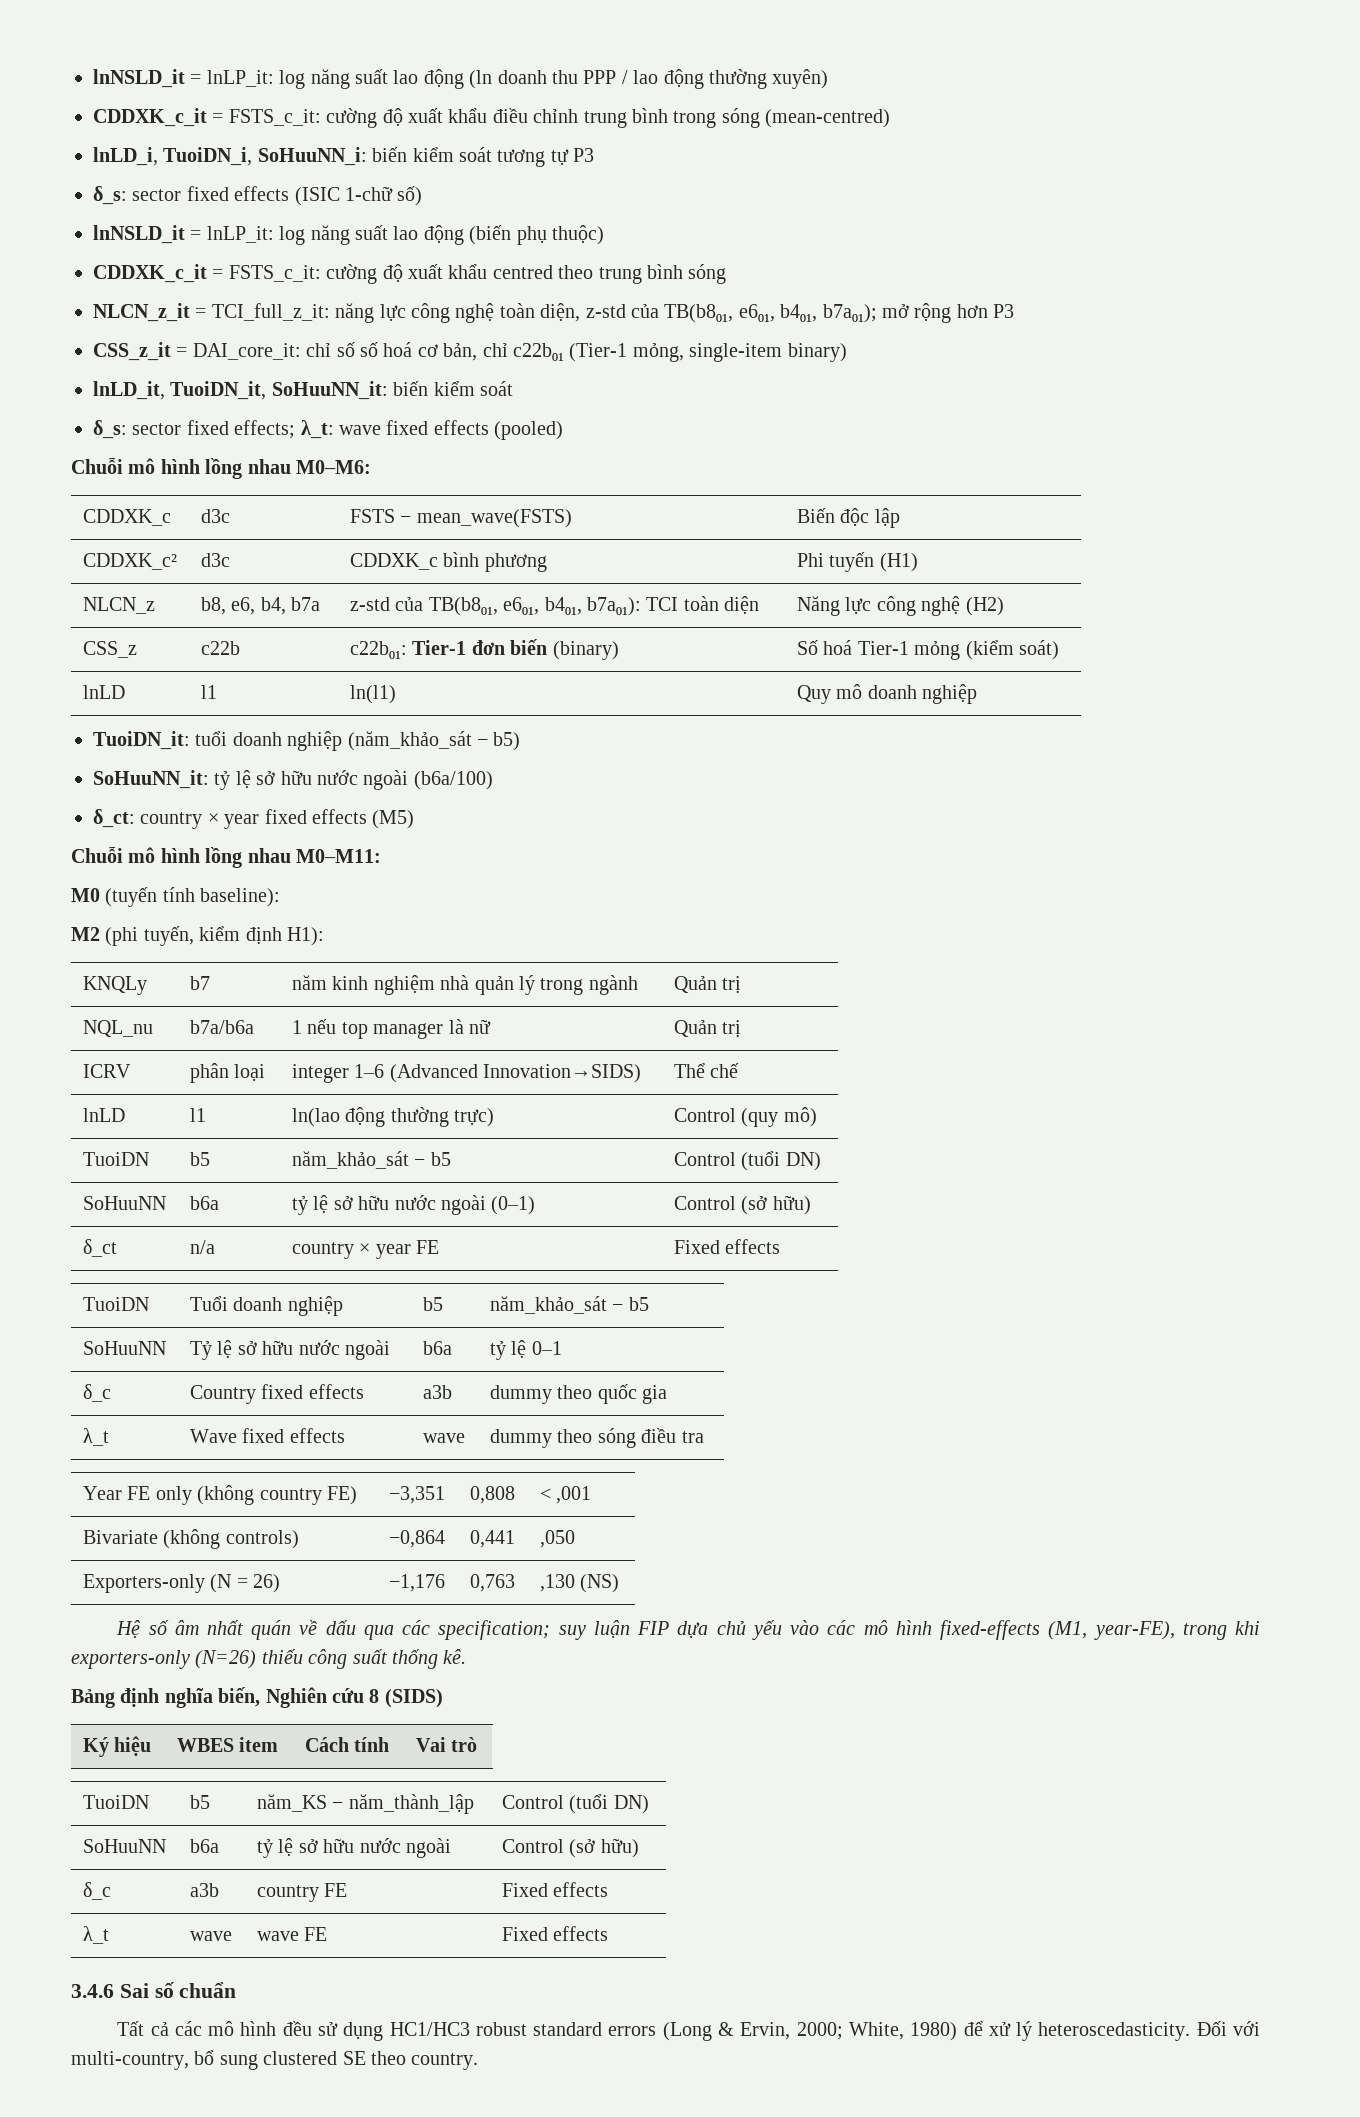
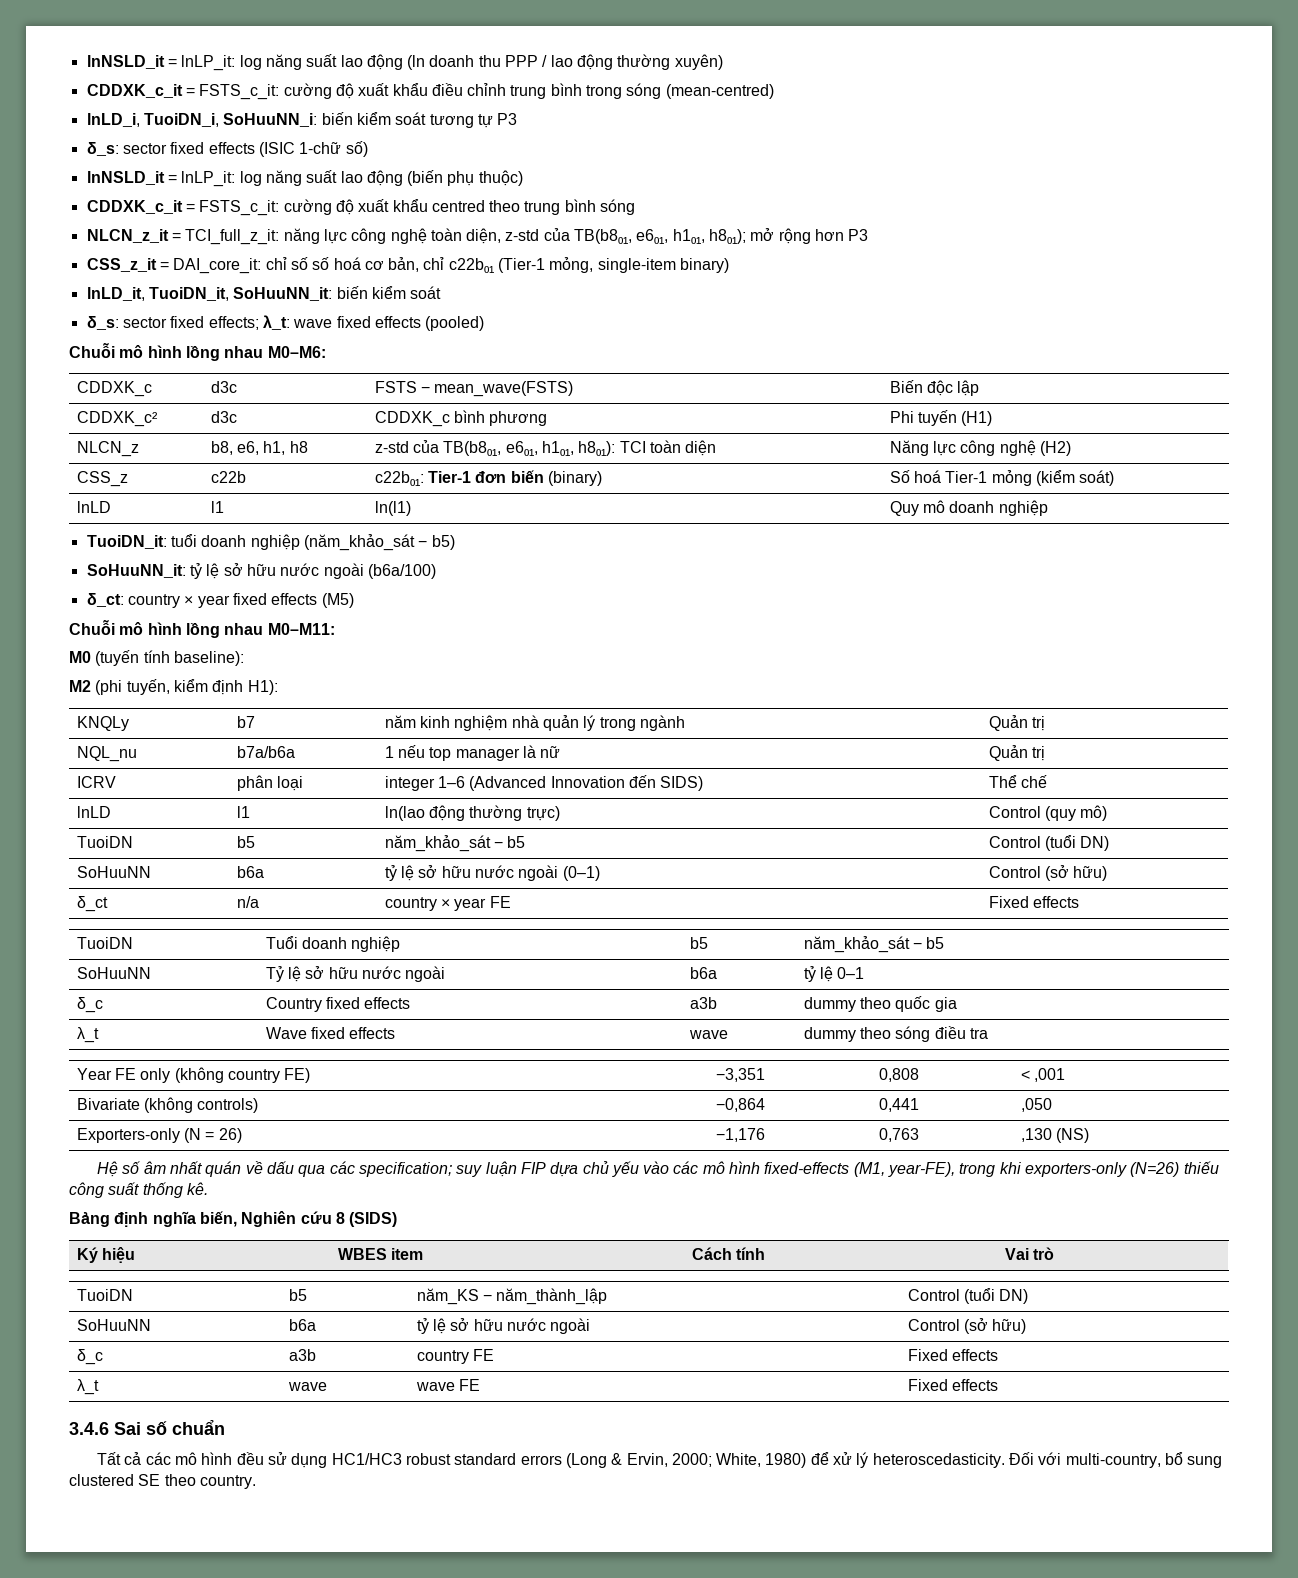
- NLCN_z_it = TCI_full_z_it: năng lực công nghệ toàn diện, z-std của TB(b8₀₁, e6₀₁, b4₀₁, b7a₀₁); mở rộng hơn P3
+ NLCN_z_it = TCI_full_z_it: năng lực công nghệ toàn diện, z-std của TB(b8₀₁, e6₀₁, h1₀₁, h8₀₁); mở rộng hơn P3
- NLCN_z | b8, e6, b4, b7a | z-std của TB(b8₀₁, e6₀₁, b4₀₁, b7a₀₁): TCI toàn diện | Năng lực công nghệ (H2)
+ NLCN_z | b8, e6, h1, h8 | z-std của TB(b8₀₁, e6₀₁, h1₀₁, h8₀₁): TCI toàn diện | Năng lực công nghệ (H2)
- ICRV | phân loại | integer 1–6 (Advanced Innovation→SIDS) | Thể chế
+ ICRV | phân loại | integer 1–6 (Advanced Innovation đến SIDS) | Thể chế

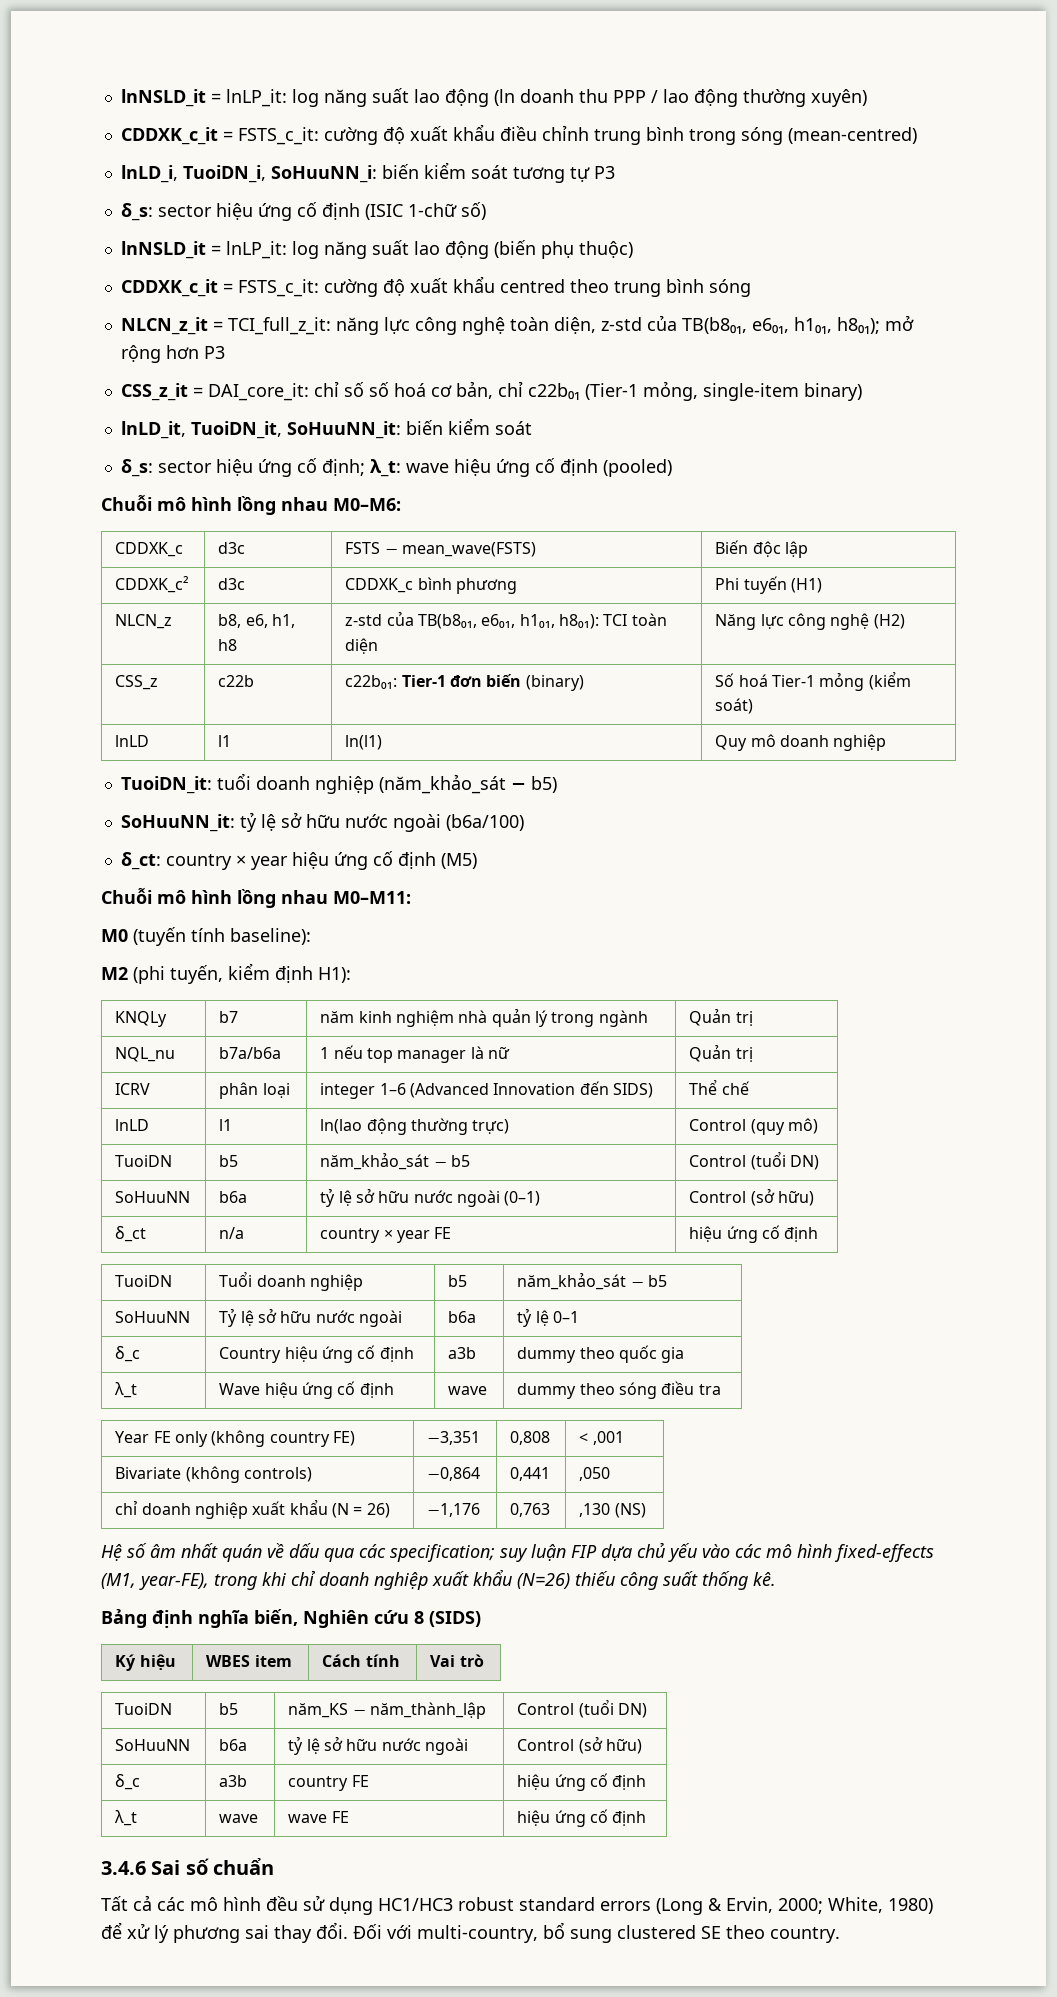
- δ_s: sector fixed effects (ISIC 1-chữ số)
+ δ_s: sector hiệu ứng cố định (ISIC 1-chữ số)
- δ_s: sector fixed effects; λ_t: wave fixed effects (pooled)
+ δ_s: sector hiệu ứng cố định; λ_t: wave hiệu ứng cố định (pooled)
- δ_ct: country × year fixed effects (M5)
+ δ_ct: country × year hiệu ứng cố định (M5)
- δ_ct | n/a | country × year FE | Fixed effects
+ δ_ct | n/a | country × year FE | hiệu ứng cố định
- δ_c | Country fixed effects | a3b | dummy theo quốc gia
+ δ_c | Country hiệu ứng cố định | a3b | dummy theo quốc gia
- λ_t | Wave fixed effects | wave | dummy theo sóng điều tra
+ λ_t | Wave hiệu ứng cố định | wave | dummy theo sóng điều tra
- Exporters-only (N = 26) | −1,176 | 0,763 | ,130 (NS)
+ chỉ doanh nghiệp xuất khẩu (N = 26) | −1,176 | 0,763 | ,130 (NS)
- Hệ số âm nhất quán về dấu qua các specification; suy luận FIP dựa chủ yếu vào các mô hình fixed-effects (M1, year-FE), trong khi exporters-only (N=26) thiếu công suất thống kê.
+ Hệ số âm nhất quán về dấu qua các specification; suy luận FIP dựa chủ yếu vào các mô hình fixed-effects (M1, year-FE), trong khi chỉ doanh nghiệp xuất khẩu (N=26) thiếu công suất thống kê.
- δ_c | a3b | country FE | Fixed effects
+ δ_c | a3b | country FE | hiệu ứng cố định
- λ_t | wave | wave FE | Fixed effects
+ λ_t | wave | wave FE | hiệu ứng cố định
- Tất cả các mô hình đều sử dụng HC1/HC3 robust standard errors (Long & Ervin, 2000; White, 1980) để xử lý heteroscedasticity.
+ Tất cả các mô hình đều sử dụng HC1/HC3 robust standard errors (Long & Ervin, 2000; White, 1980) để xử lý phương sai thay đổi.

